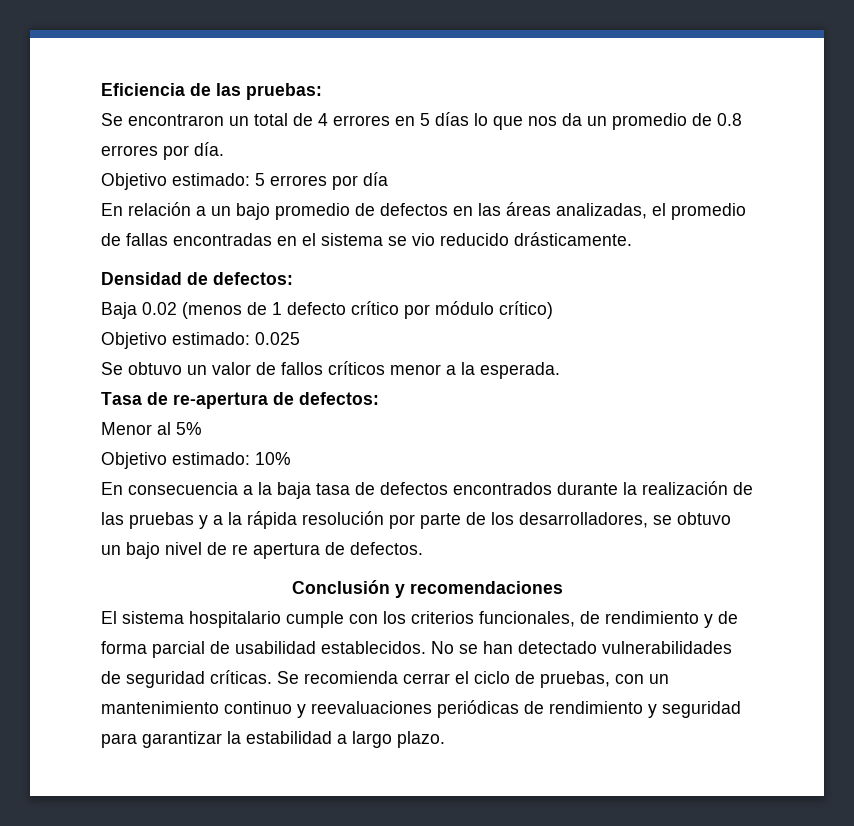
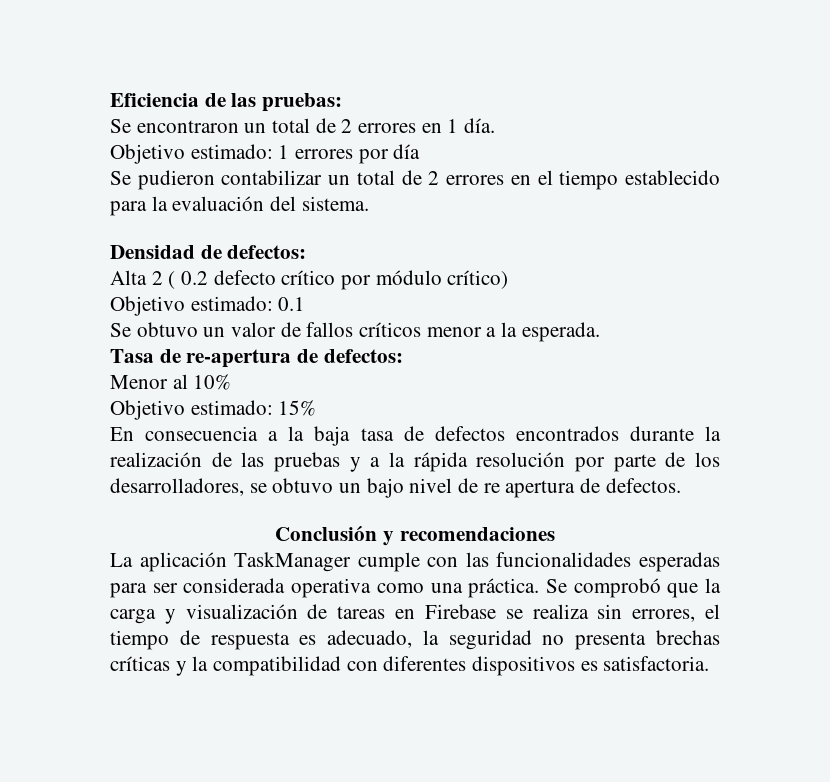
- Se encontraron un total de 4 errores en 5 días lo que nos da un promedio de 0.8 errores por día.
+ Se encontraron un total de 2 errores en 1 día.
- Objetivo estimado: 5 errores por día
+ Objetivo estimado: 1 errores por día
- En relación a un bajo promedio de defectos en las áreas analizadas, el promedio de fallas encontradas en el sistema se vio reducido drásticamente.
+ Se pudieron contabilizar un total de 2 errores en el tiempo establecido para la evaluación del sistema.
  Densidad de defectos:
- Baja 0.02 (menos de 1 defecto crítico por módulo crítico)
+ Alta 2 ( 0.2 defecto crítico por módulo crítico)
- Objetivo estimado: 0.025
+ Objetivo estimado: 0.1
- Menor al 5%
- Objetivo estimado: 10%
+ Menor al 10%
+ Objetivo estimado: 15%
- El sistema hospitalario cumple con los criterios funcionales, de rendimiento y de forma parcial de usabilidad establecidos. No se han detectado vulnerabilidades de seguridad críticas. Se recomienda cerrar el ciclo de pruebas, con un mantenimiento continuo y reevaluaciones periódicas de rendimiento y seguridad para garantizar la estabilidad a largo plazo.
+ La aplicación TaskManager cumple con las funcionalidades esperadas para ser considerada operativa como una práctica. Se comprobó que la carga y visualización de tareas en Firebase se realiza sin errores, el tiempo de respuesta es adecuado, la seguridad no presenta brechas críticas y la compatibilidad con diferentes dispositivos es satisfactoria.

